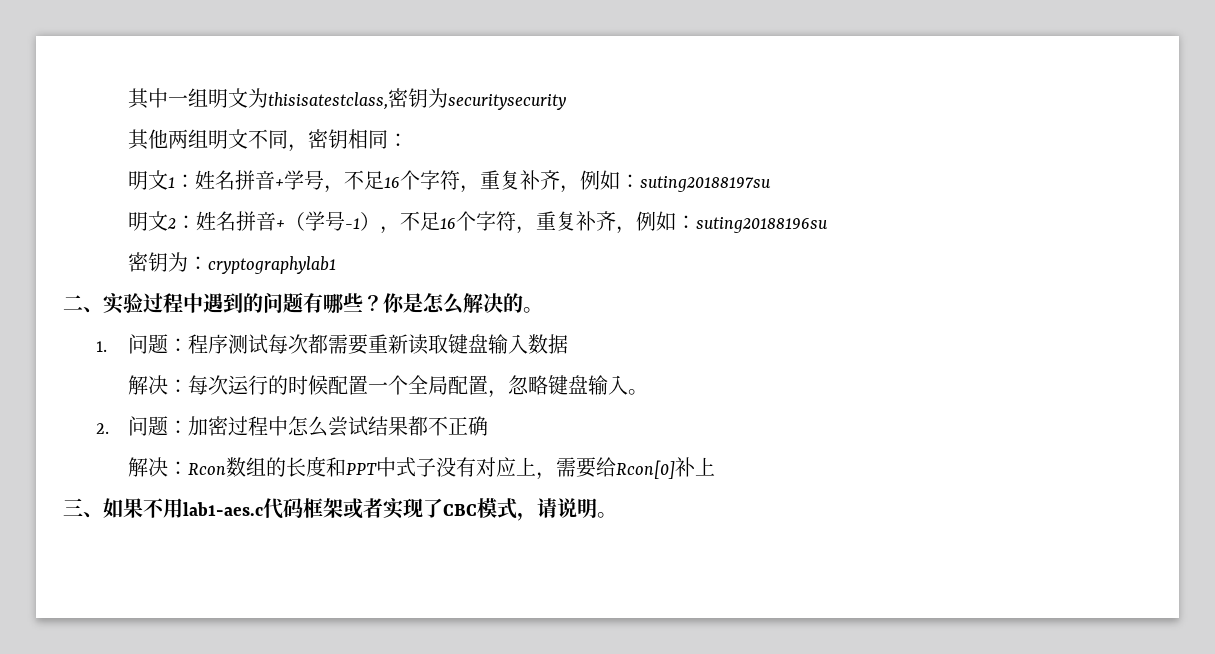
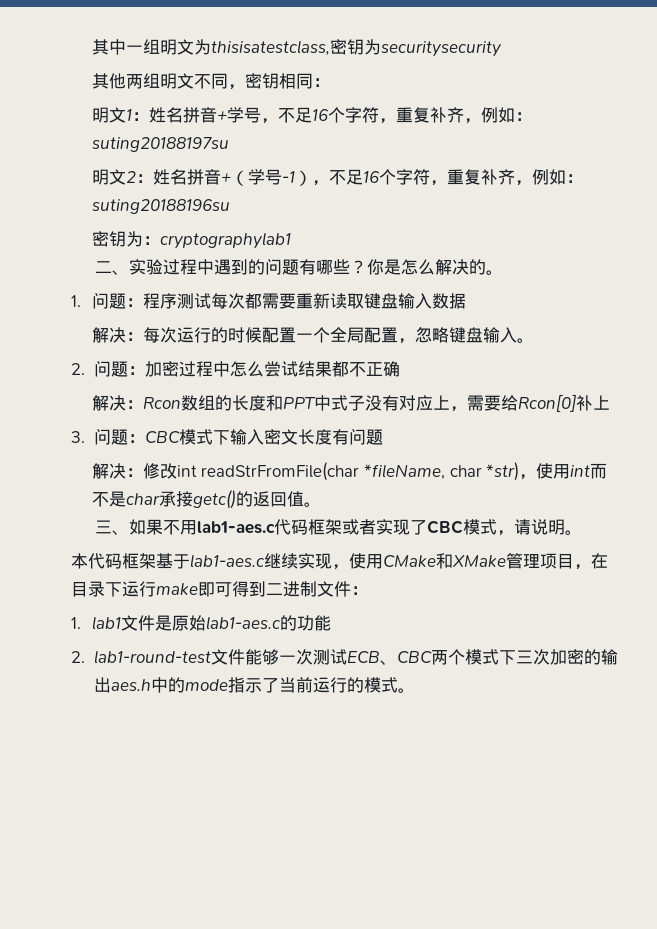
+ 3.问题：CBC模式下输入密文长度有问题
+ 解决：修改int readStrFromFile(char *fileName, char *str)，使用int而不是char承接getc()的返回值。
+ 本代码框架基于lab1-aes.c继续实现，使用CMake和XMake管理项目，在目录下运行make即可得到二进制文件：
+ 1. lab1文件是原始lab1-aes.c的功能
+ 2. lab1-round-test文件能够一次测试ECB、CBC两个模式下三次加密的输出aes.h中的mode指示了当前运行的模式。

